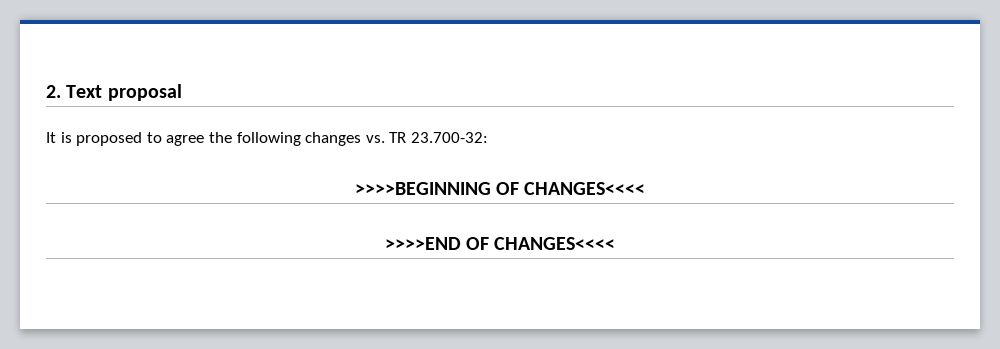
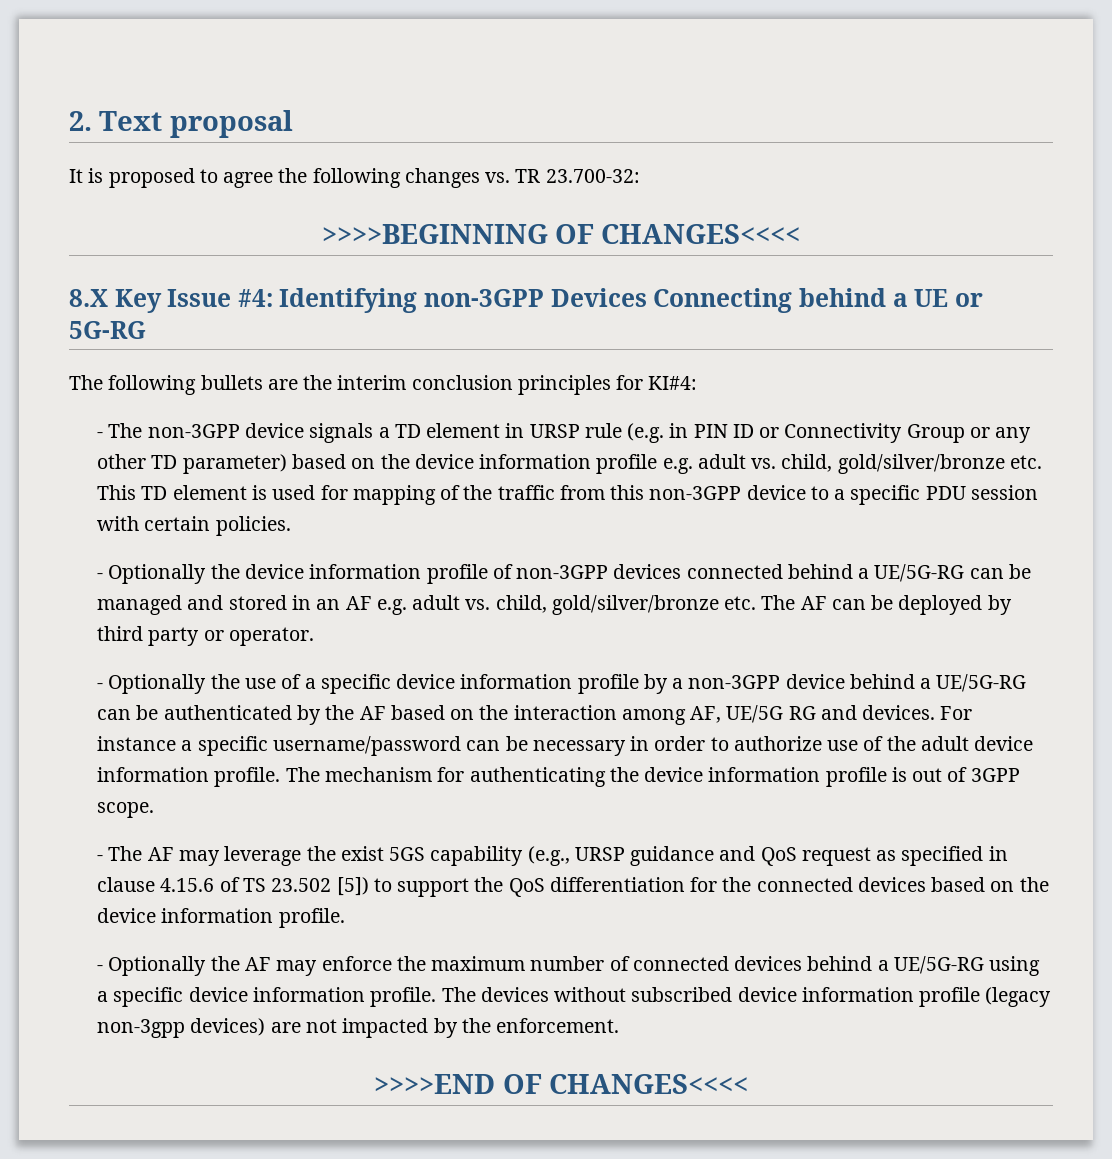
+ 8.X Key Issue #4: Identifying non-3GPP Devices Connecting behind a UE or 5G-RG
+ The following bullets are the interim conclusion principles for KI#4:
+ - The non-3GPP device signals a TD element in URSP rule (e.g. in PIN ID or Connectivity Group or any other TD parameter) based on the device information profile e.g. adult vs. child, gold/silver/bronze etc. This TD element is used for mapping of the traffic from this non-3GPP device to a specific PDU session with certain policies.
+ - Optionally the device information profile of non-3GPP devices connected behind a UE/5G-RG can be managed and stored in an AF e.g. adult vs. child, gold/silver/bronze etc. The AF can be deployed by third party or operator.
+ - Optionally the use of a specific device information profile by a non-3GPP device behind a UE/5G-RG can be authenticated by the AF based on the interaction among AF, UE/5G RG and devices. For instance a specific username/password can be necessary in order to authorize use of the adult device information profile. The mechanism for authenticating the device information profile is out of 3GPP scope.
+ - The AF may leverage the exist 5GS capability (e.g., URSP guidance and QoS request as specified in clause 4.15.6 of TS 23.502 [5]) to support the QoS differentiation for the connected devices based on the device information profile.
+ - Optionally the AF may enforce the maximum number of connected devices behind a UE/5G-RG using a specific device information profile. The devices without subscribed device information profile (legacy non-3gpp devices) are not impacted by the enforcement.

